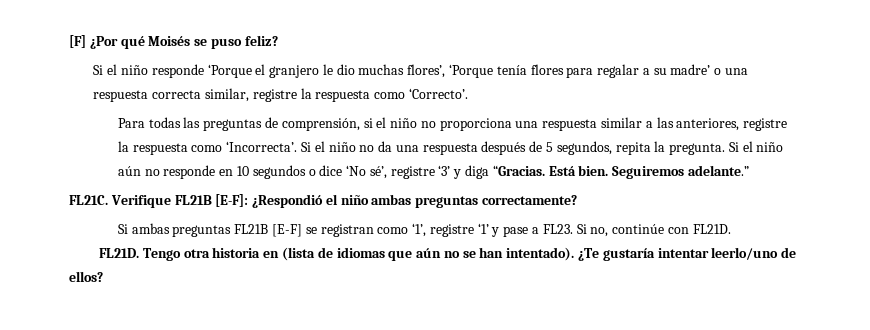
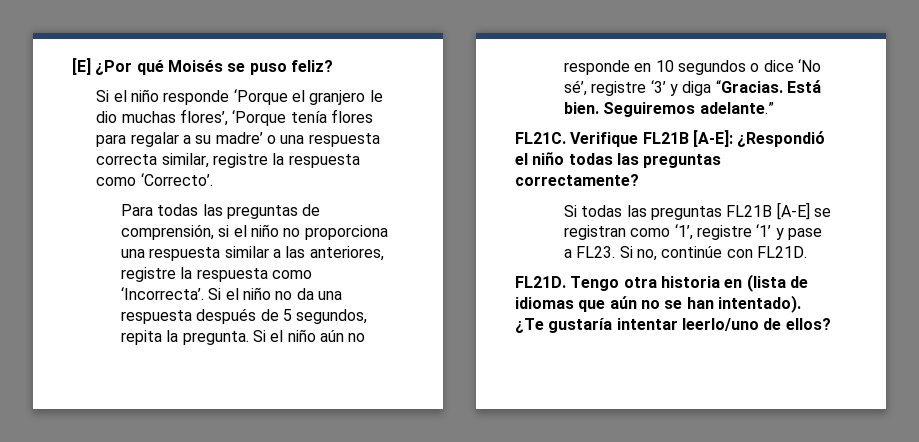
- [F] ¿Por qué Moisés se puso feliz?
+ [E] ¿Por qué Moisés se puso feliz?
- Verifique FL21B [E-F]: ¿Respondió el niño ambas preguntas correctamente?
+ Verifique FL21B [A-E]: ¿Respondió el niño todas las preguntas correctamente?
- Si ambas preguntas FL21B [E-F] se registran como ‘1’, registre ‘1’ y pase a FL23.
+ Si todas las preguntas FL21B [A-E] se registran como ‘1’, registre ‘1’ y pase a FL23.

